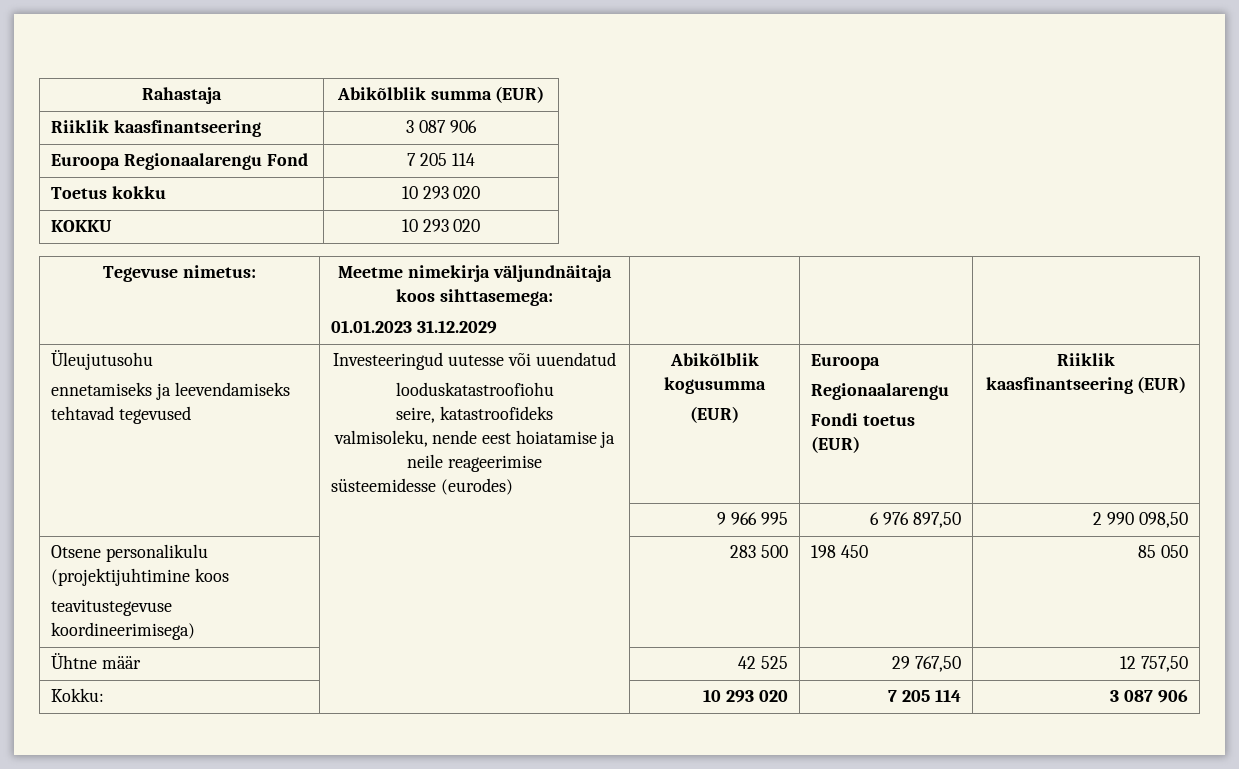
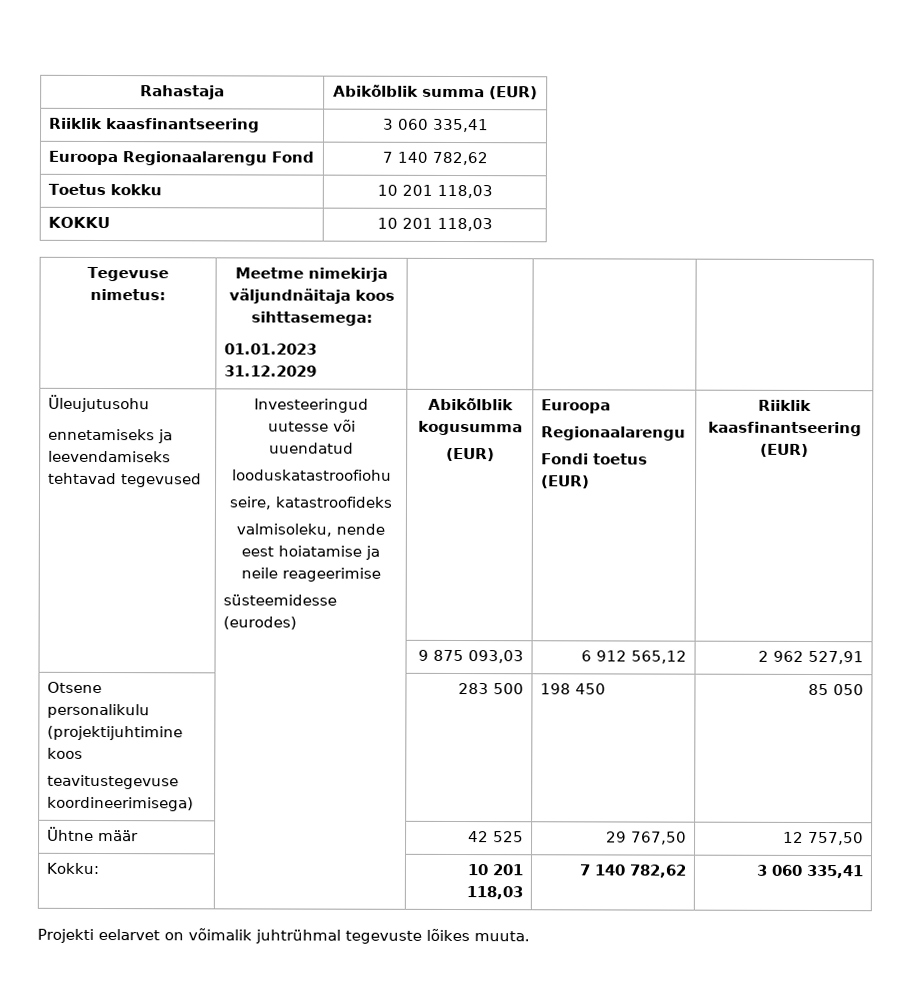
- Riiklik kaasfinantseering | 3 087 906
+ Riiklik kaasfinantseering | 3 060 335,41
- Euroopa Regionaalarengu Fond | 7 205 114
+ Euroopa Regionaalarengu Fond | 7 140 782,62
- Toetus kokku | 10 293 020
+ Toetus kokku | 10 201 118,03
- KOKKU | 10 293 020
+ KOKKU | 10 201 118,03
- | | 9 966 995 | 6 976 897,50 | 2 990 098,50
+ | | 9 875 093,03 | 6 912 565,12 | 2 962 527,91
- Kokku: | | 10 293 020 | 7 205 114 | 3 087 906
+ Kokku: | | 10 201 118,03 | 7 140 782,62 | 3 060 335,41
+ Projekti eelarvet on võimalik juhtrühmal tegevuste lõikes muuta.

